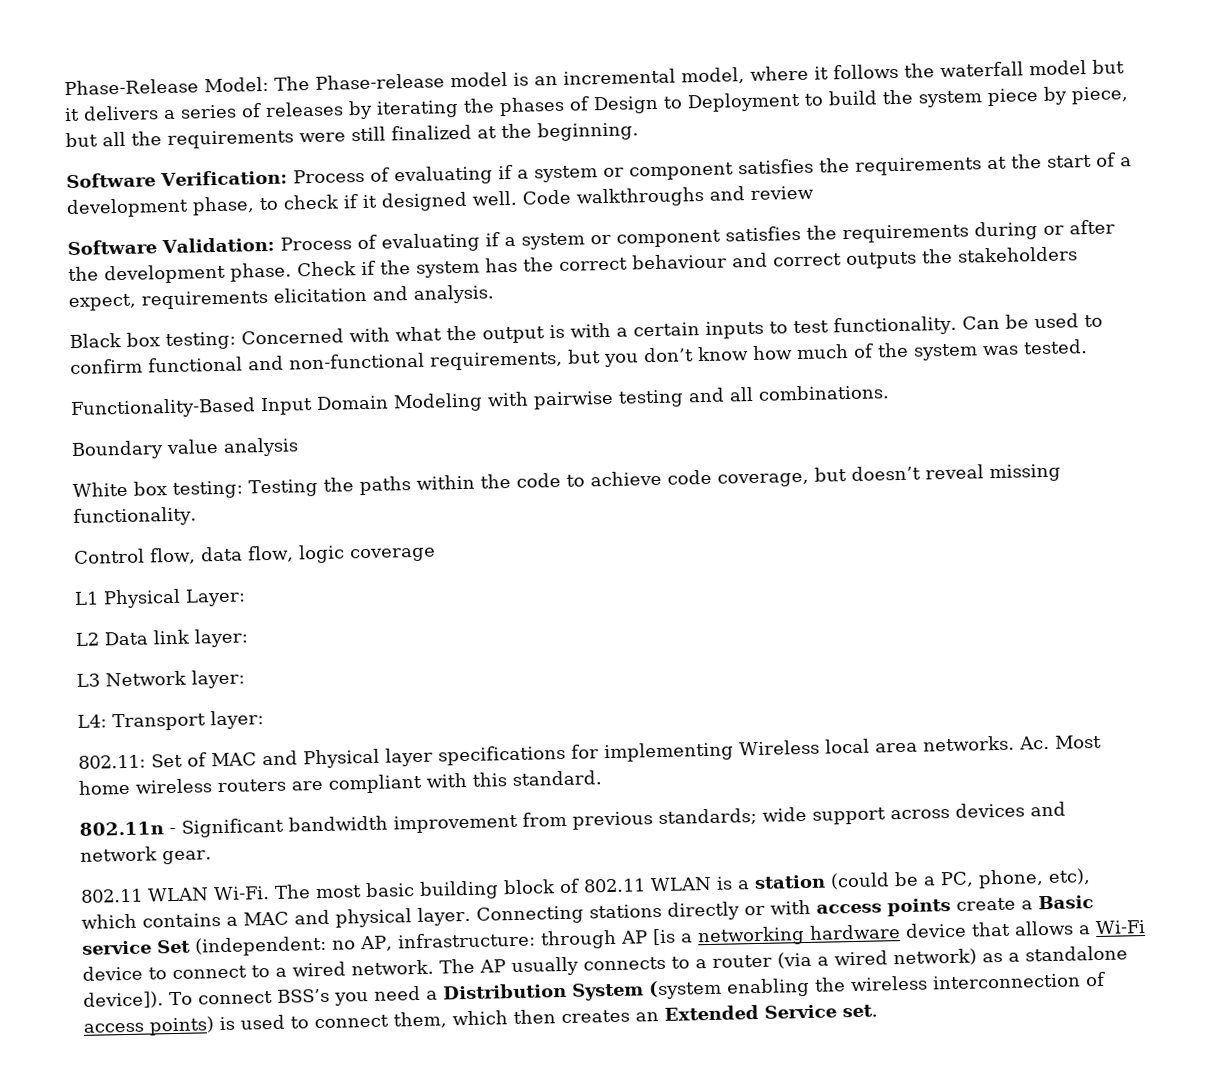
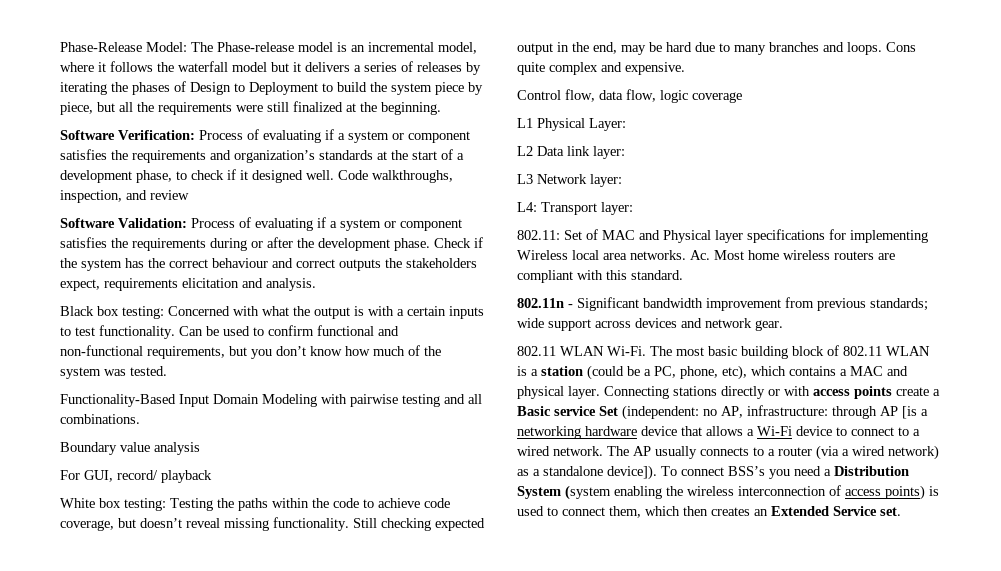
- Software Verification: Process of evaluating if a system or component satisfies the requirements at the start of a development phase, to check if it designed well.
+ Software Verification: Process of evaluating if a system or component satisfies the requirements and organization’s standards at the start of a development phase, to check if it designed well.
- Code walkthroughs and review
+ Code walkthroughs, inspection, and review
+ For GUI, record/ playback
+ Still checking expected output in the end, may be hard due to many branches and loops. Cons quite complex and expensive.

